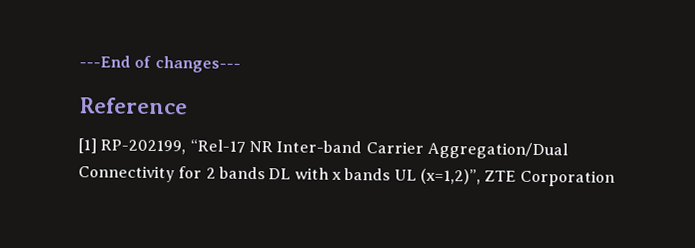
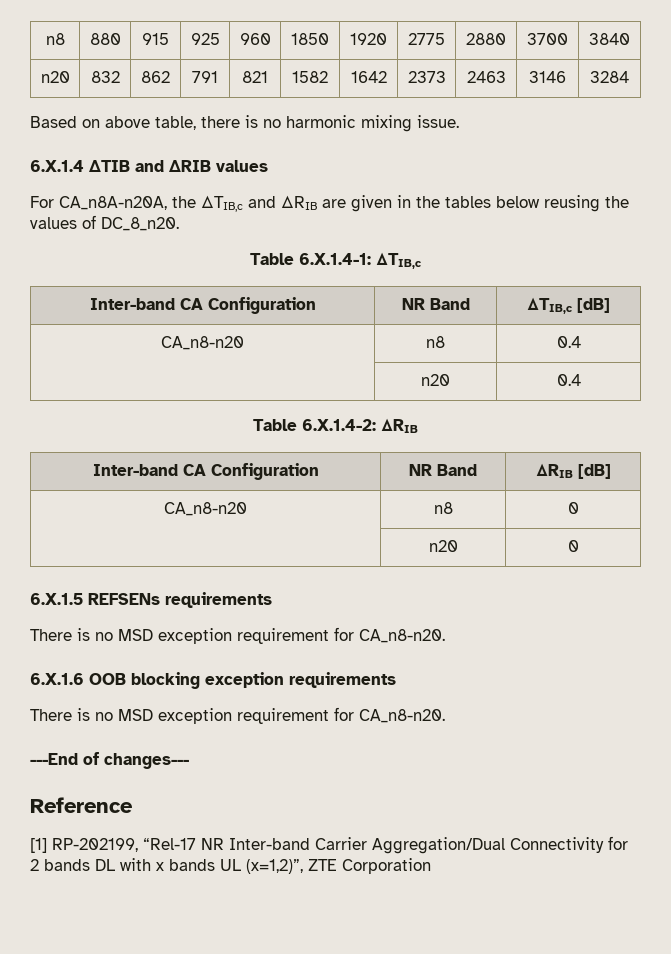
+ n8 | 880 | 915 | 925 | 960 | 1850 | 1920 | 2775 | 2880 | 3700 | 3840
+ n20 | 832 | 862 | 791 | 821 | 1582 | 1642 | 2373 | 2463 | 3146 | 3284
+ Based on above table, there is no harmonic mixing issue.
+ 6.X.1.4 ∆TIB and ∆RIB values
+ For CA_n8A-n20A, the ΔTIB,c and ΔRIB are given in the tables below reusing the values of DC_8_n20.
+ Table 6.X.1.4-1: ΔTIB,c
+ Inter-band CA Configuration | NR Band | ΔTIB,c [dB]
+ CA_n8-n20 | n8 | 0.4
+ | n20 | 0.4
+ Table 6.X.1.4-2: ΔRIB
+ Inter-band CA Configuration | NR Band | ΔRIB [dB]
+ CA_n8-n20 | n8 | 0
+ | n20 | 0
+ 6.X.1.5 REFSENs requirements
+ There is no MSD exception requirement for CA_n8-n20.
+ 6.X.1.6 OOB blocking exception requirements
+ There is no MSD exception requirement for CA_n8-n20.

